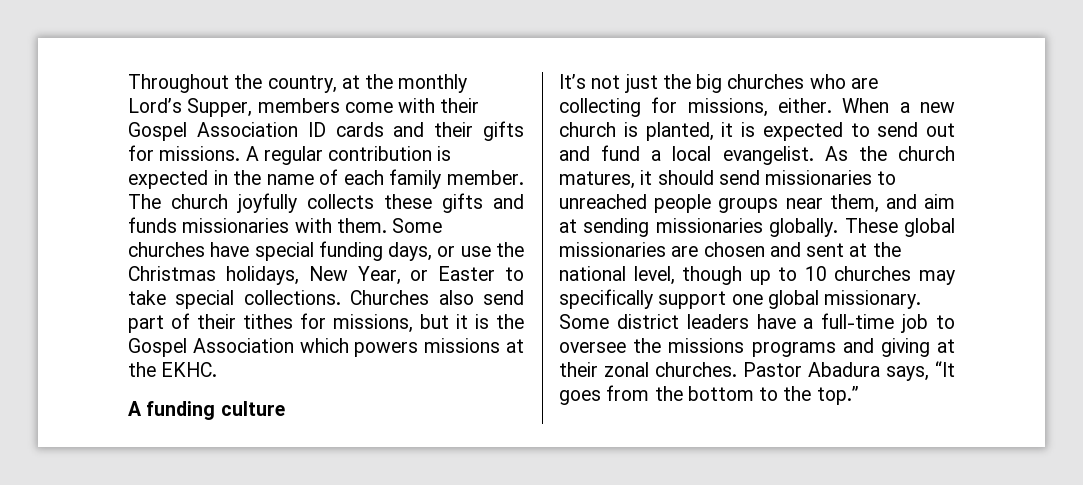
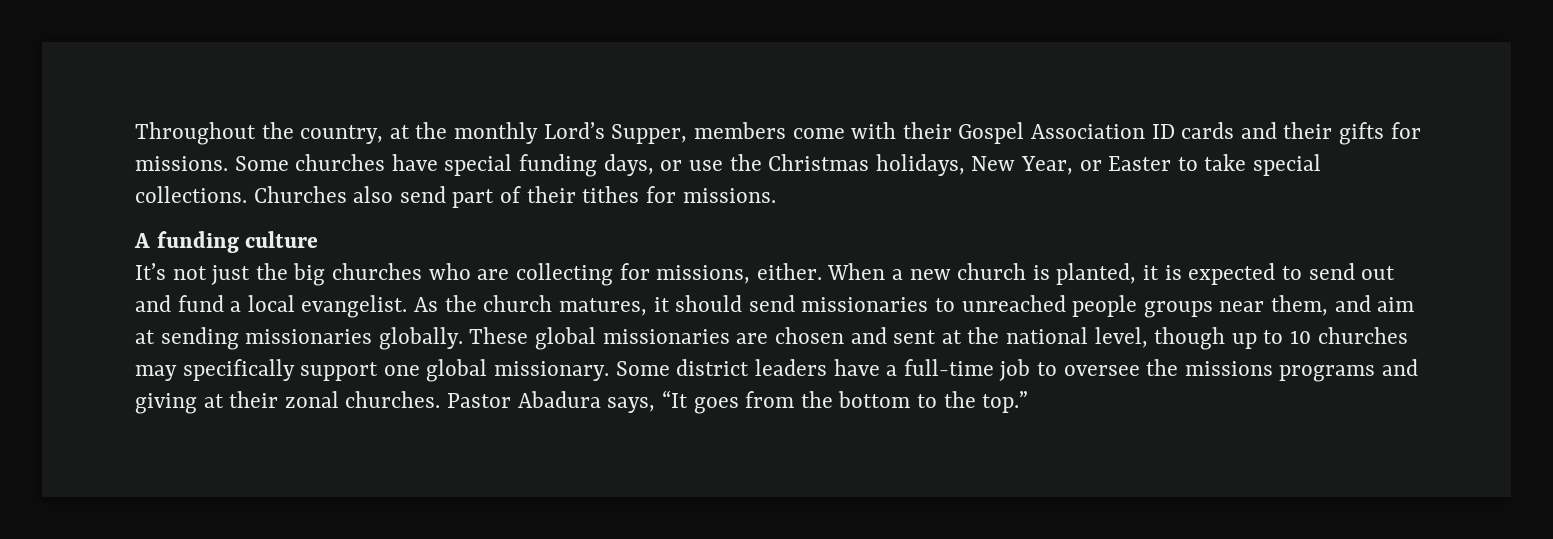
- A regular contribution is expected in the name of each family member. The church joyfully collects these gifts and funds missionaries with them.
- Churches also send part of their tithes for missions, but it is the Gospel Association which powers missions at the EKHC.
+ Churches also send part of their tithes for missions.

